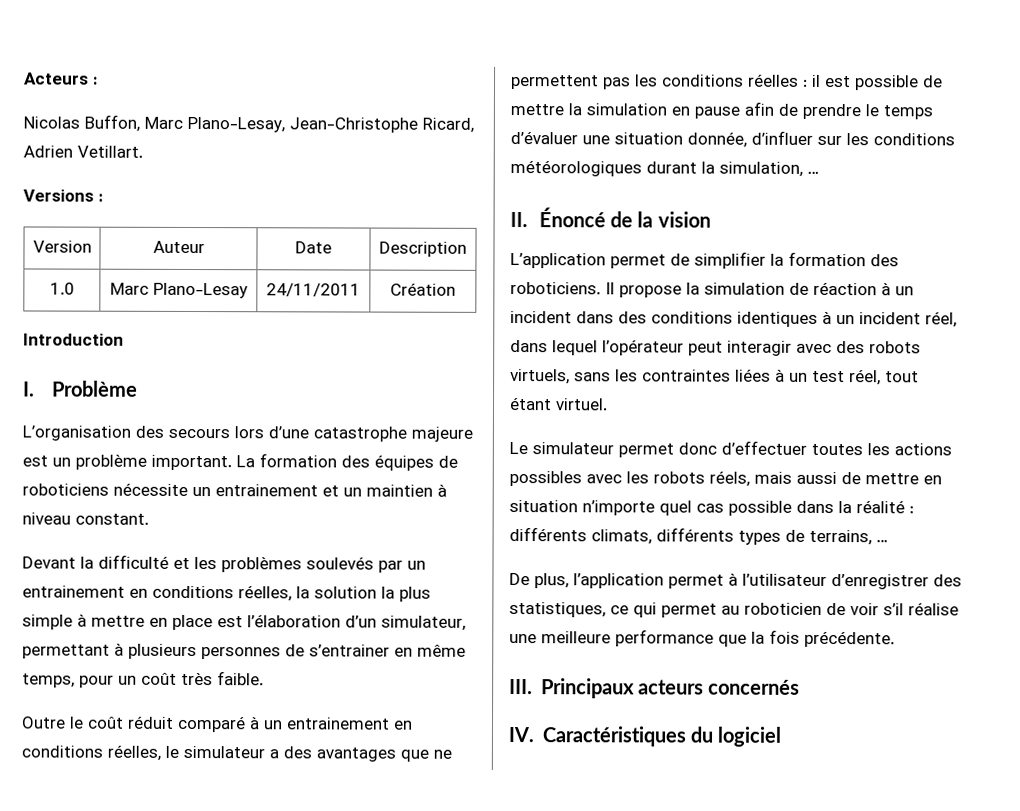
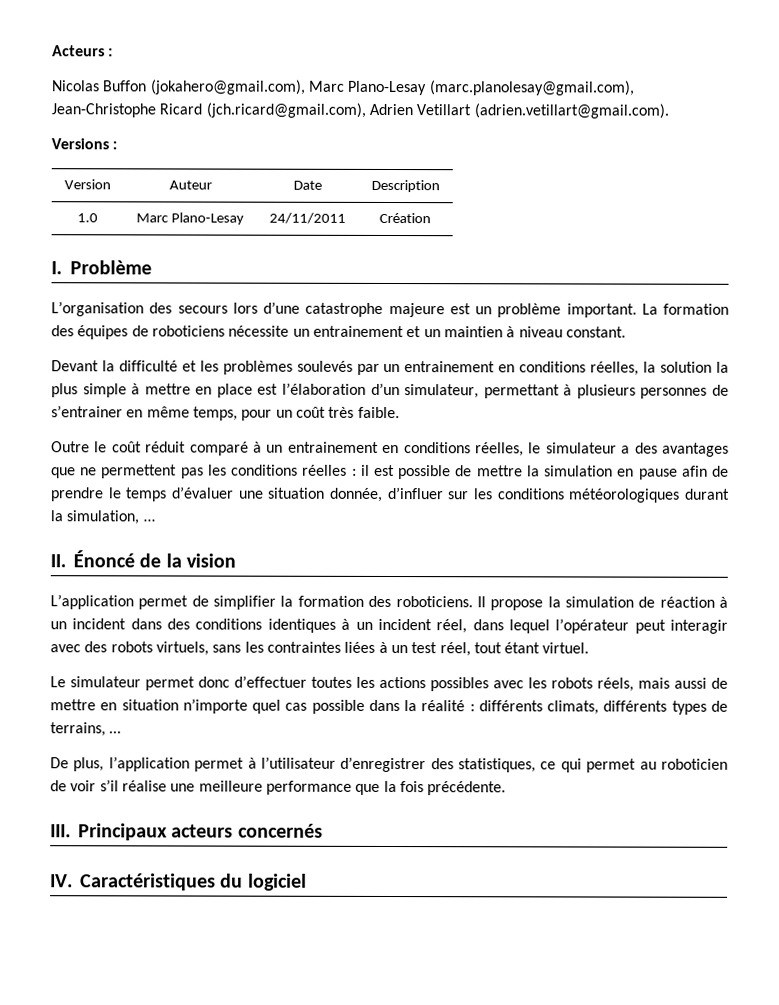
- Nicolas Buffon, Marc Plano-Lesay, Jean-Christophe Ricard, Adrien Vetillart.
+ Nicolas Buffon (jokahero@gmail.com), Marc Plano-Lesay (marc.planolesay@gmail.com), Jean-Christophe Ricard (jch.ricard@gmail.com), Adrien Vetillart (adrien.vetillart@gmail.com).
- Introduction

